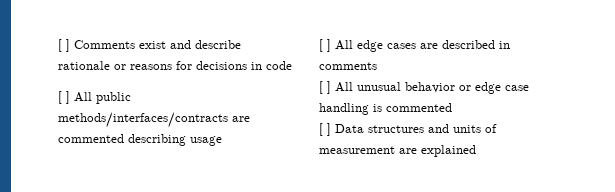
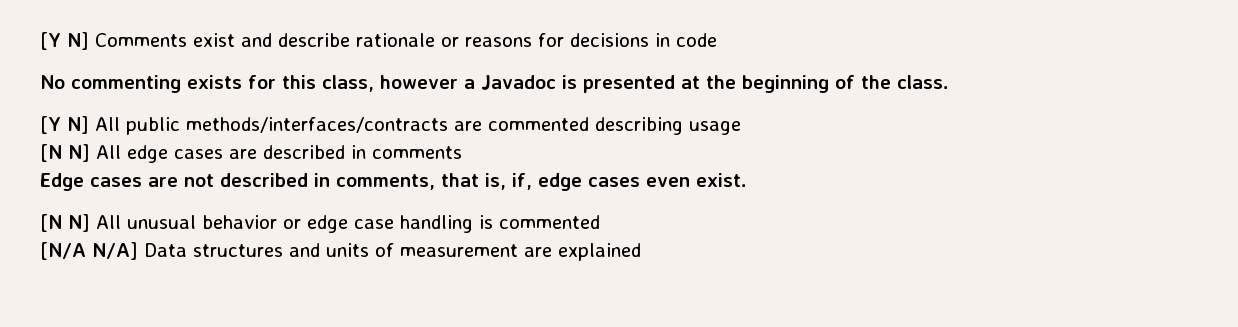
- [ ] Comments exist and describe rationale or reasons for decisions in code
+ [Y N] Comments exist and describe rationale or reasons for decisions in code
- [ ] All public methods/interfaces/contracts are commented describing usage
+ No commenting exists for this class, however a Javadoc is presented at the beginning of the class.
+ [Y N] All public methods/interfaces/contracts are commented describing usage
- [ ] All edge cases are described in comments
+ [N N] All edge cases are described in comments
- [ ] All unusual behavior or edge case handling is commented
+ Edge cases are not described in comments, that is, if, edge cases even exist.
+ [N N] All unusual behavior or edge case handling is commented
- [ ] Data structures and units of measurement are explained
+ [N/A N/A] Data structures and units of measurement are explained

